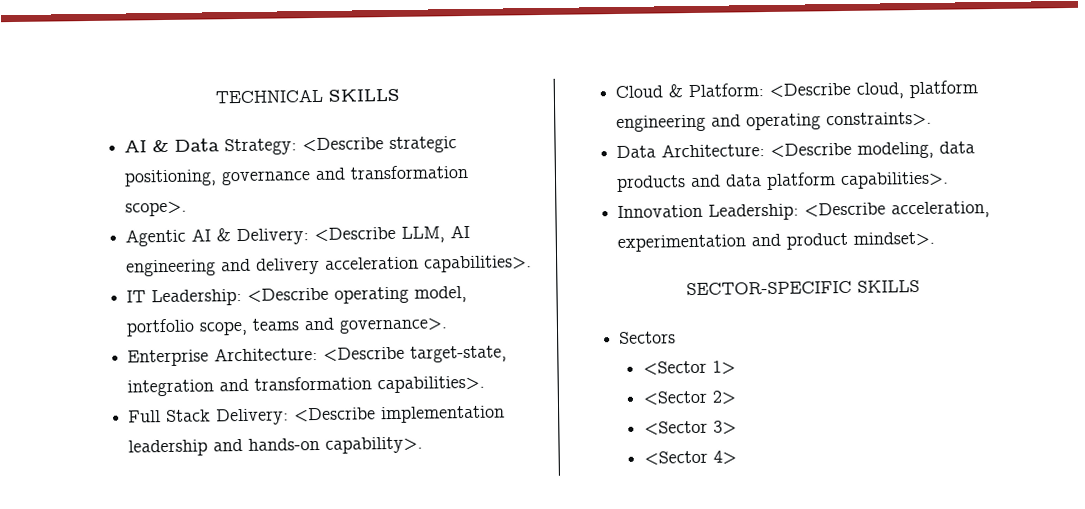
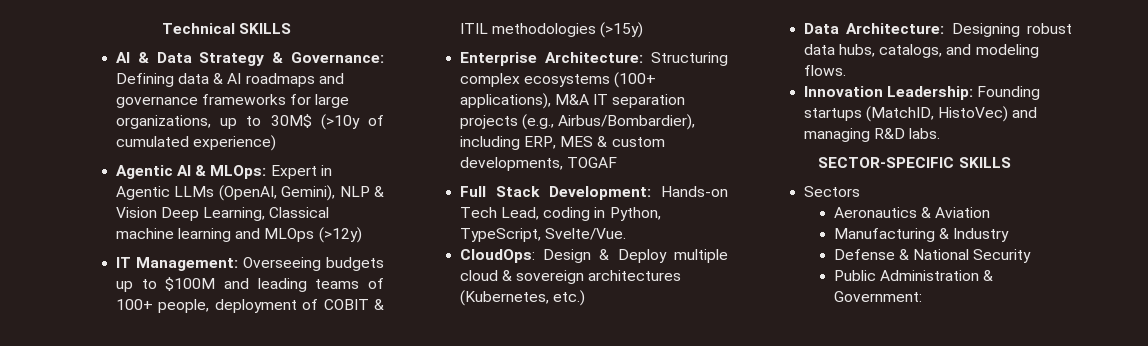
- TECHNICAL SKILLS
+ Technical SKILLS
- AI & Data Strategy: <Describe strategic positioning, governance and transformation scope>.
- Agentic AI & Delivery: <Describe LLM, AI engineering and delivery acceleration capabilities>.
- IT Leadership: <Describe operating model, portfolio scope, teams and governance>.
- Enterprise Architecture: <Describe target-state, integration and transformation capabilities>.
- Full Stack Delivery: <Describe implementation leadership and hands-on capability>.
- Cloud & Platform: <Describe cloud, platform engineering and operating constraints>.
- Data Architecture: <Describe modeling, data products and data platform capabilities>.
- Innovation Leadership: <Describe acceleration, experimentation and product mindset>.
+ AI & Data Strategy & Governance: Defining data & AI roadmaps and governance frameworks for large organizations, up to 30M$ (>10y of cumulated experience)
+ Agentic AI & MLOps: Expert in Agentic LLMs (OpenAI, Gemini), NLP & Vision Deep Learning, Classical machine learning and MLOps (>12y)
+ IT Management: Overseeing budgets up to $100M and leading teams of 100+ people, deployment of COBIT & ITIL methodologies (>15y)
+ Enterprise Architecture: Structuring complex ecosystems (100+ applications), M&A IT separation projects (e.g., Airbus/Bombardier), including ERP, MES & custom developments, TOGAF
+ Full Stack Development: Hands-on Tech Lead, coding in Python, TypeScript, Svelte/Vue.
+ CloudOps: Design & Deploy multiple cloud & sovereign architectures (Kubernetes, etc.)
+ Data Architecture: Designing robust data hubs, catalogs, and modeling flows.
+ Innovation Leadership: Founding startups (MatchID, HistoVec) and managing R&D labs.
  SECTOR-SPECIFIC SKILLS
  Sectors
- <Sector 1>
- <Sector 2>
- <Sector 3>
- <Sector 4>
+ Aeronautics & Aviation
+ Manufacturing & Industry
+ Defense & National Security
+ Public Administration & Government:

